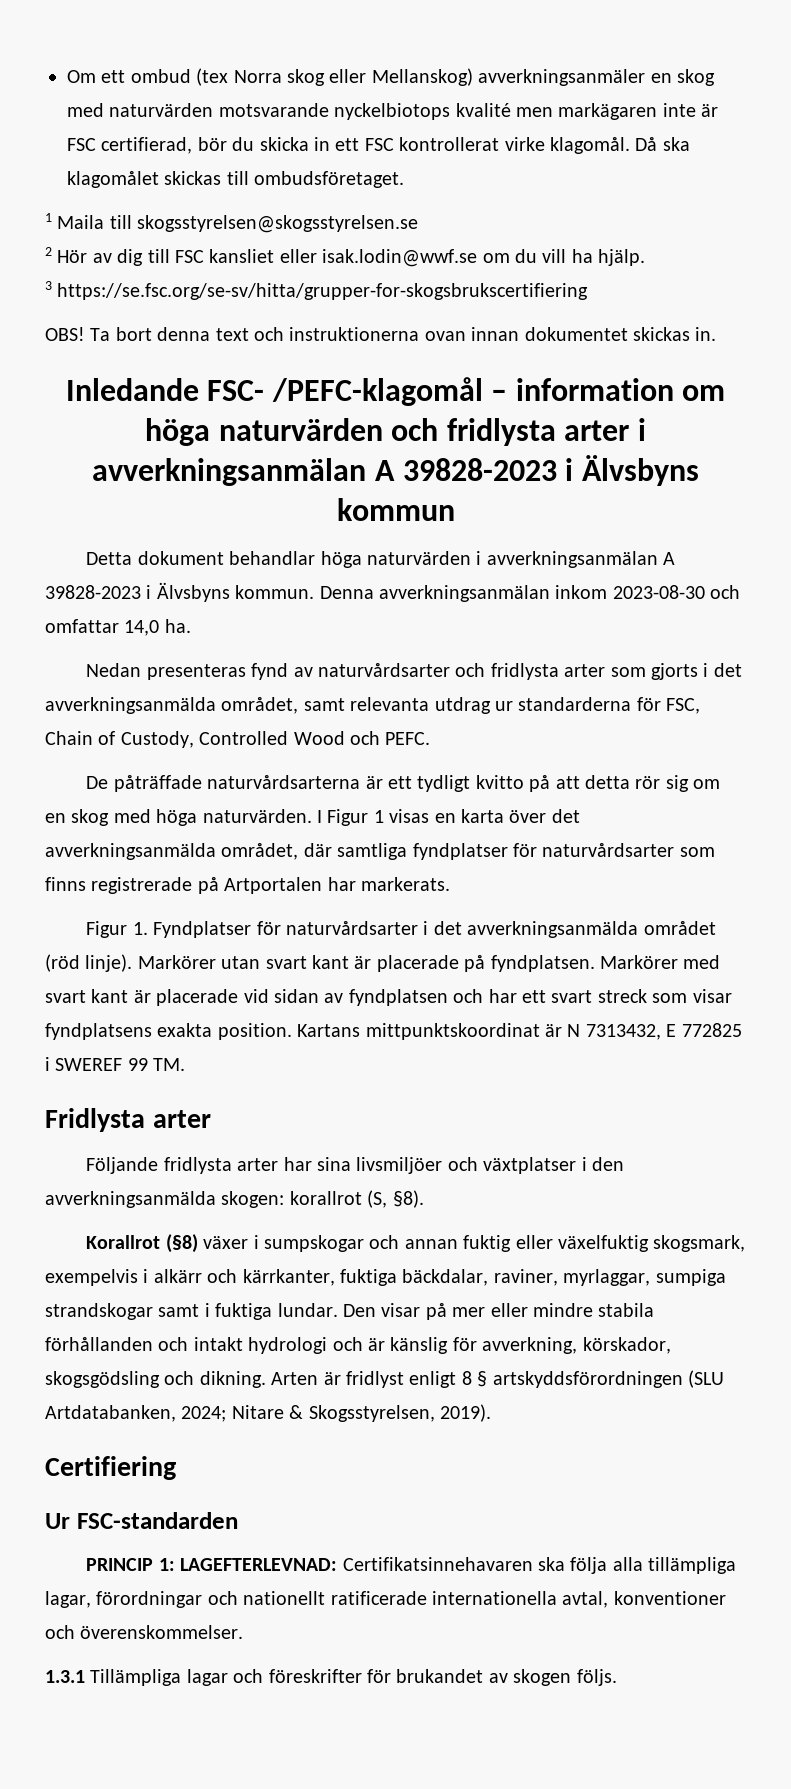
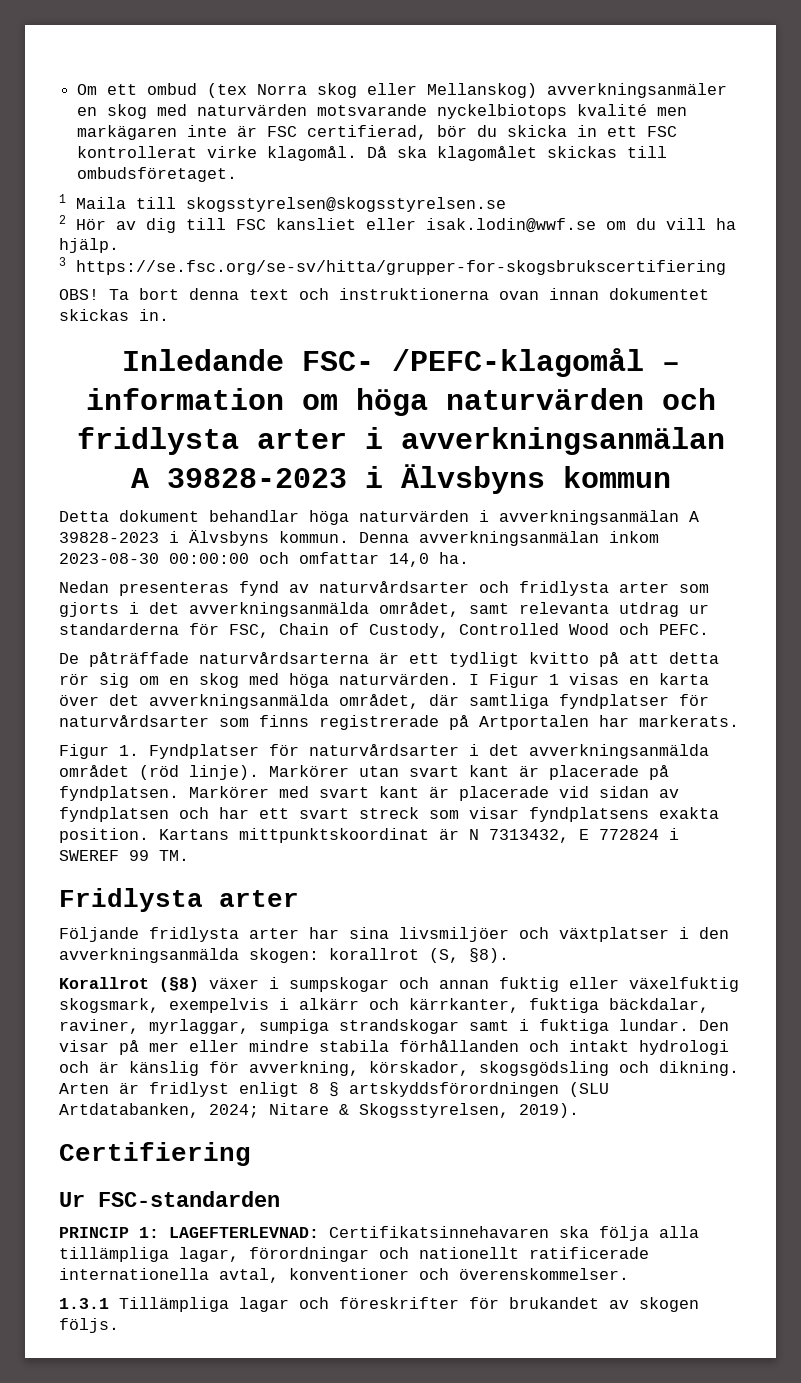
- Denna avverkningsanmälan inkom 2023-08-30 och omfattar 14,0 ha.
+ Denna avverkningsanmälan inkom 2023-08-30 00:00:00 och omfattar 14,0 ha.
- Kartans mittpunktskoordinat är N 7313432, E 772825 i SWEREF 99 TM.
+ Kartans mittpunktskoordinat är N 7313432, E 772824 i SWEREF 99 TM.

